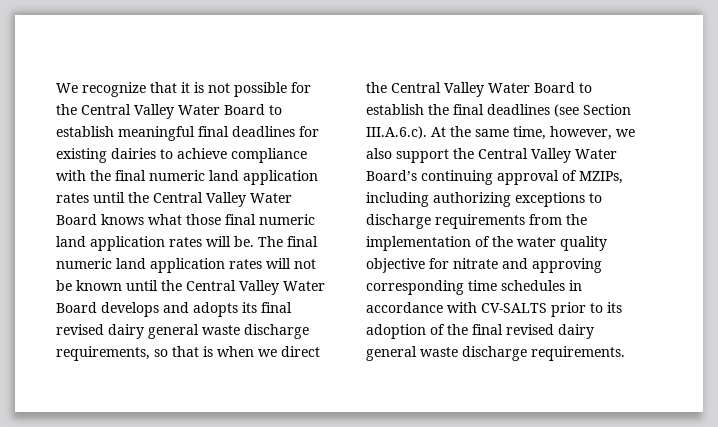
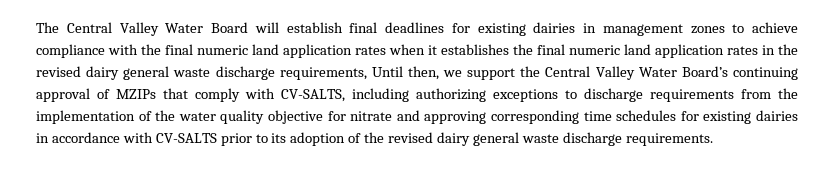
- We recognize that it is not possible for the Central Valley Water Board to establish meaningful final deadlines for existing dairies to achieve compliance with the final numeric land application rates until the Central Valley Water Board knows what those final numeric land application rates will be. The final numeric land application rates will not be known until the Central Valley Water Board develops and adopts its final revised dairy general waste discharge requirements, so that is when we direct the Central Valley Water Board to establish the final deadlines (see Section III.A.6.c). At the same time, however, we also support the Central Valley Water Board’s continuing approval of MZIPs, including authorizing exceptions to discharge requirements from the implementation of the water quality objective for nitrate and approving corresponding time schedules in accordance with CV-SALTS prior to its adoption of the final revised dairy general waste discharge requirements.
+ The Central Valley Water Board will establish final deadlines for existing dairies in management zones to achieve compliance with the final numeric land application rates when it establishes the final numeric land application rates in the revised dairy general waste discharge requirements, Until then, we support the Central Valley Water Board’s continuing approval of MZIPs that comply with CV-SALTS, including authorizing exceptions to discharge requirements from the implementation of the water quality objective for nitrate and approving corresponding time schedules for existing dairies in accordance with CV-SALTS prior to its adoption of the revised dairy general waste discharge requirements.

